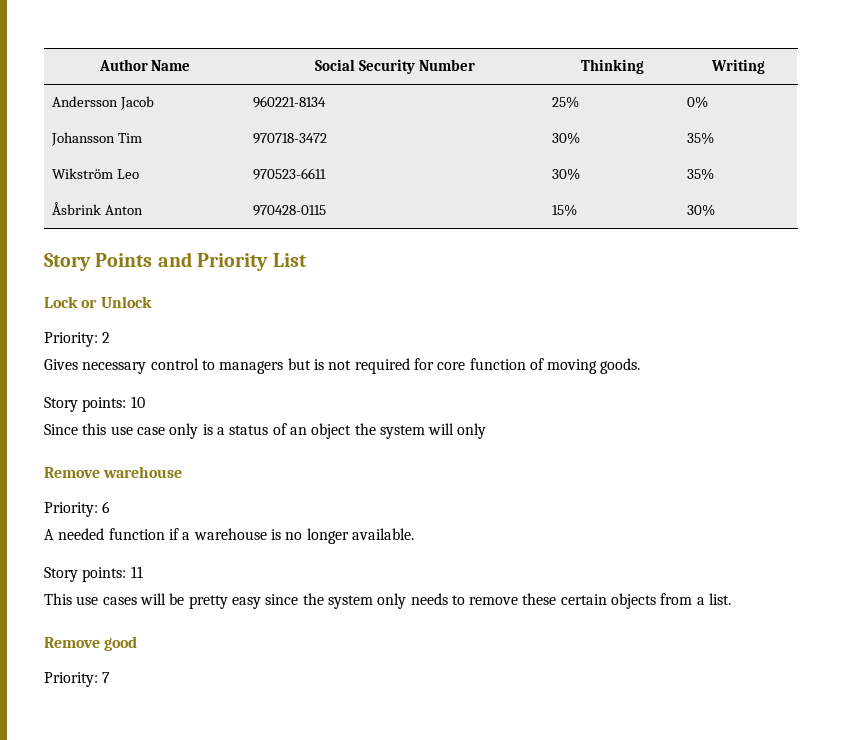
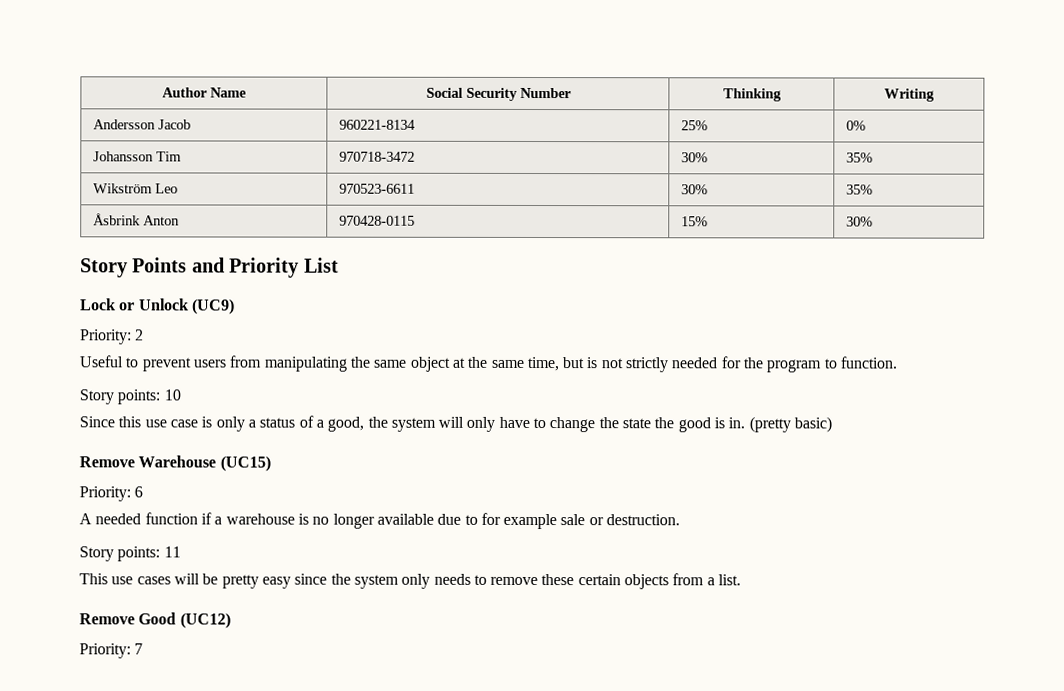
- Lock or Unlock
+ Lock or Unlock (UC9)
- Gives necessary control to managers but is not required for core function of moving goods.
+ Useful to prevent users from manipulating the same object at the same time, but is not strictly needed for the program to function.
- Since this use case only is a status of an object the system will only
- Remove warehouse
+ Since this use case is only a status of a good, the system will only have to change the state the good is in. (pretty basic)
+ Remove Warehouse (UC15)
- A needed function if a warehouse is no longer available.
+ A needed function if a warehouse is no longer available due to for example sale or destruction.
- Remove good
+ Remove Good (UC12)

